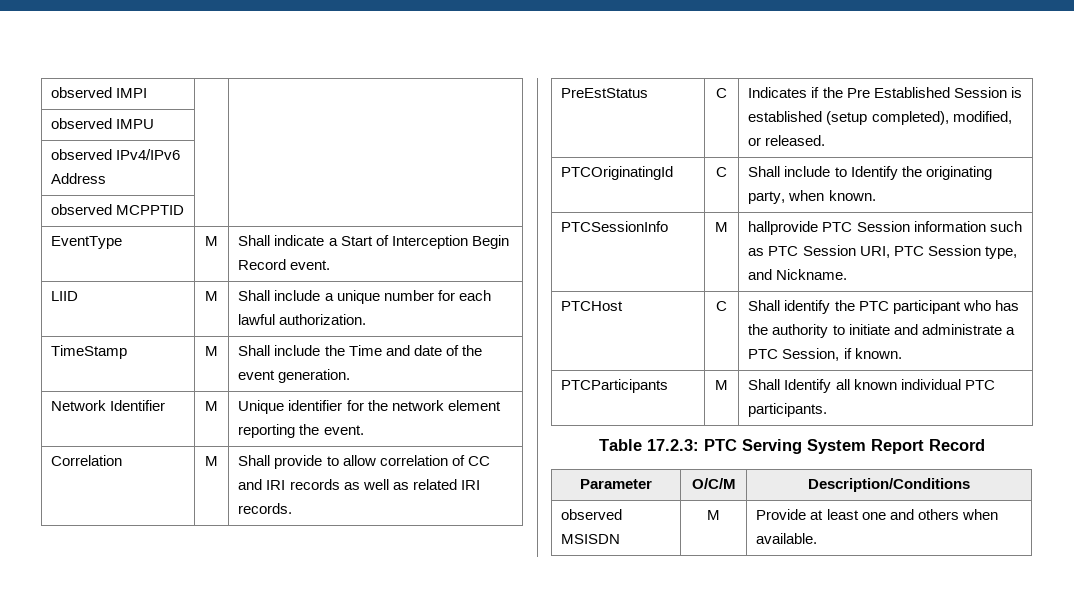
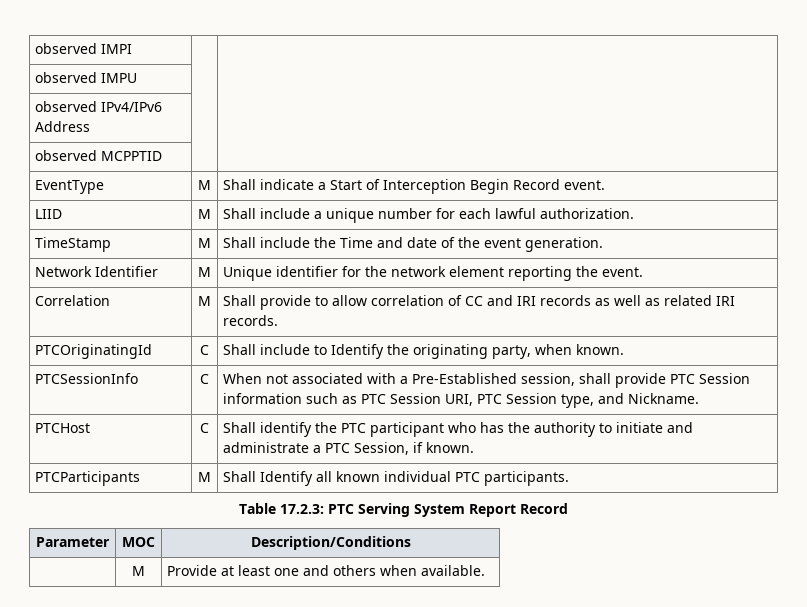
- PreEstStatus | C | Indicates if the Pre Established Session is established (setup completed), modified, or released.
- PTCSessionInfo | M | hallprovide PTC Session information such as PTC Session URI, PTC Session type, and Nickname.
+ PTCSessionInfo | C | When not associated with a Pre-Established session, shall provide PTC Session information such as PTC Session URI, PTC Session type, and Nickname.
- Parameter | O/C/M | Description/Conditions
+ Parameter | MOC | Description/Conditions
- observed MSISDN | M | Provide at least one and others when available.
+ | M | Provide at least one and others when available.

